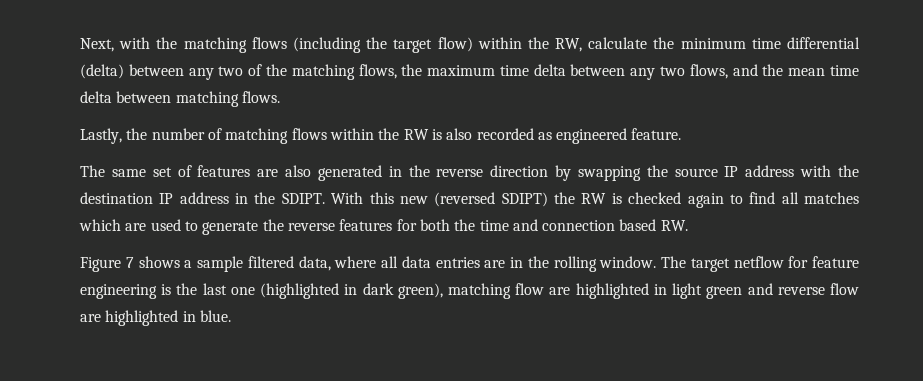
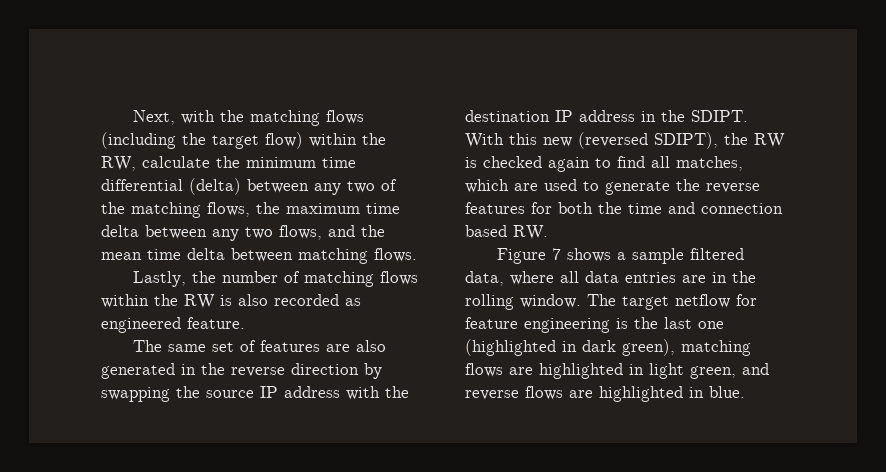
- With this new (reversed SDIPT) the RW is checked again to find all matches which are used to generate the reverse features for both the time and connection based RW.
+ With this new (reversed SDIPT), the RW is checked again to find all matches, which are used to generate the reverse features for both the time and connection based RW.
- The target netflow for feature engineering is the last one (highlighted in dark green), matching flow are highlighted in light green and reverse flow are highlighted in blue.
+ The target netflow for feature engineering is the last one (highlighted in dark green), matching flows are highlighted in light green, and reverse flows are highlighted in blue.

